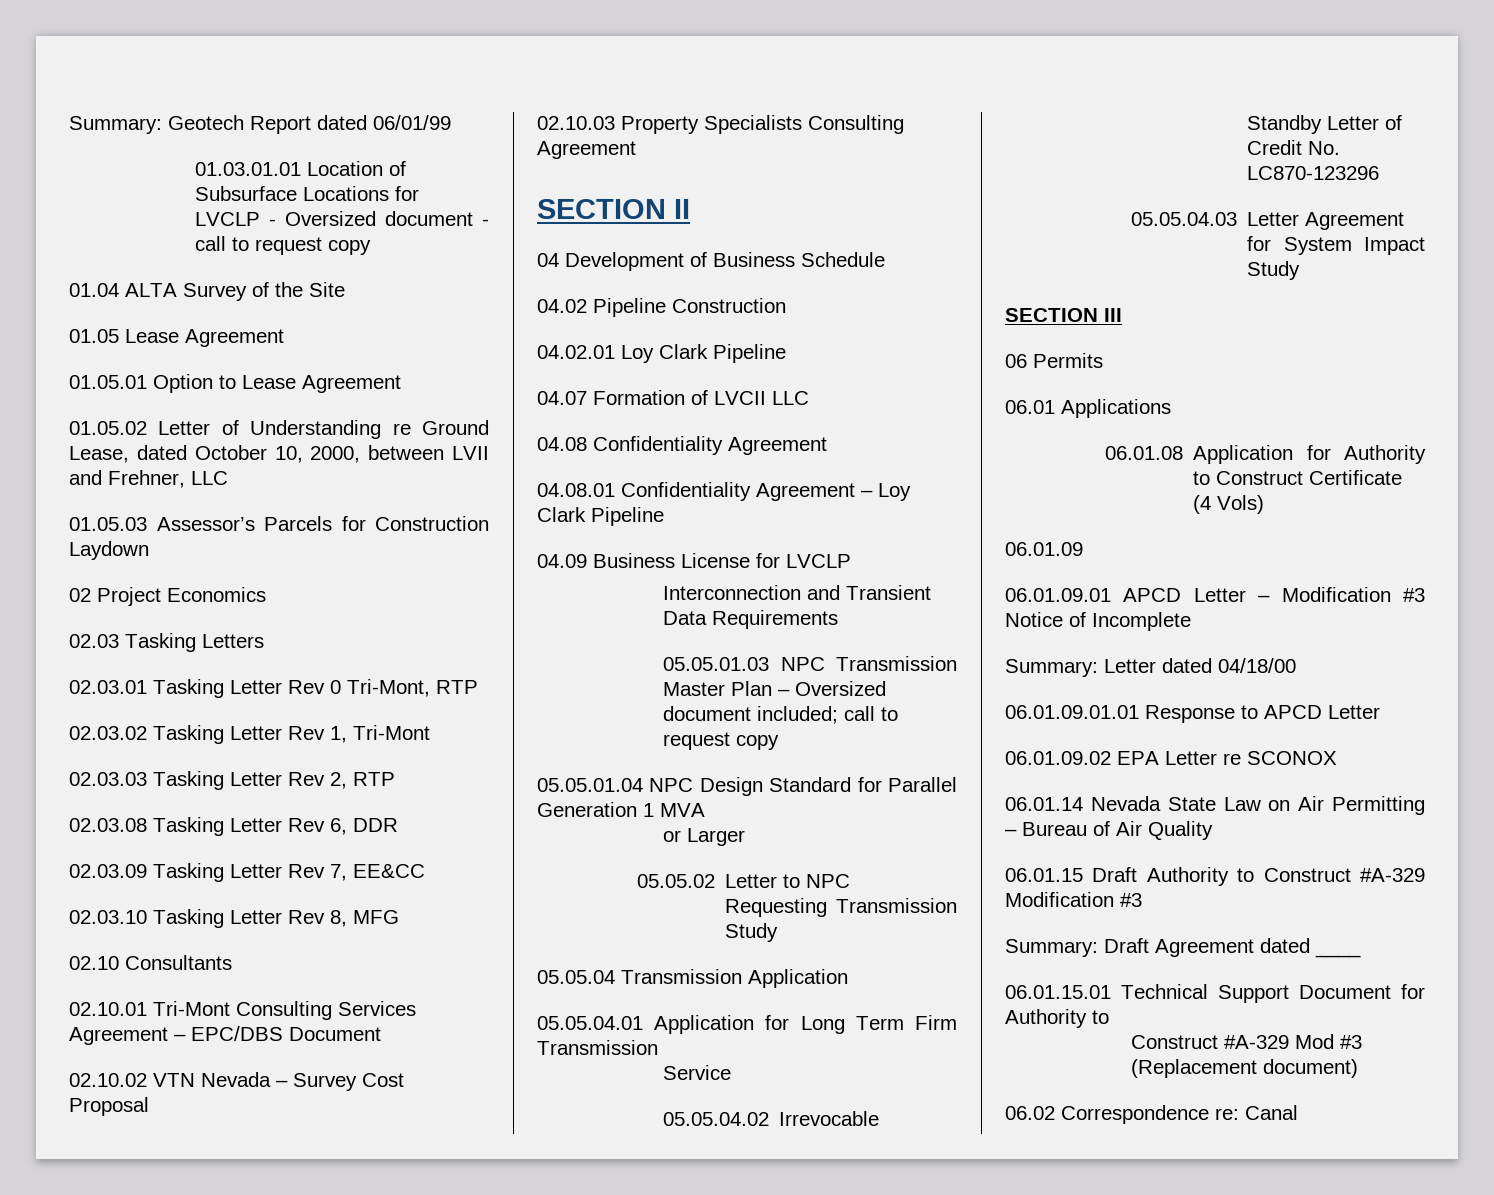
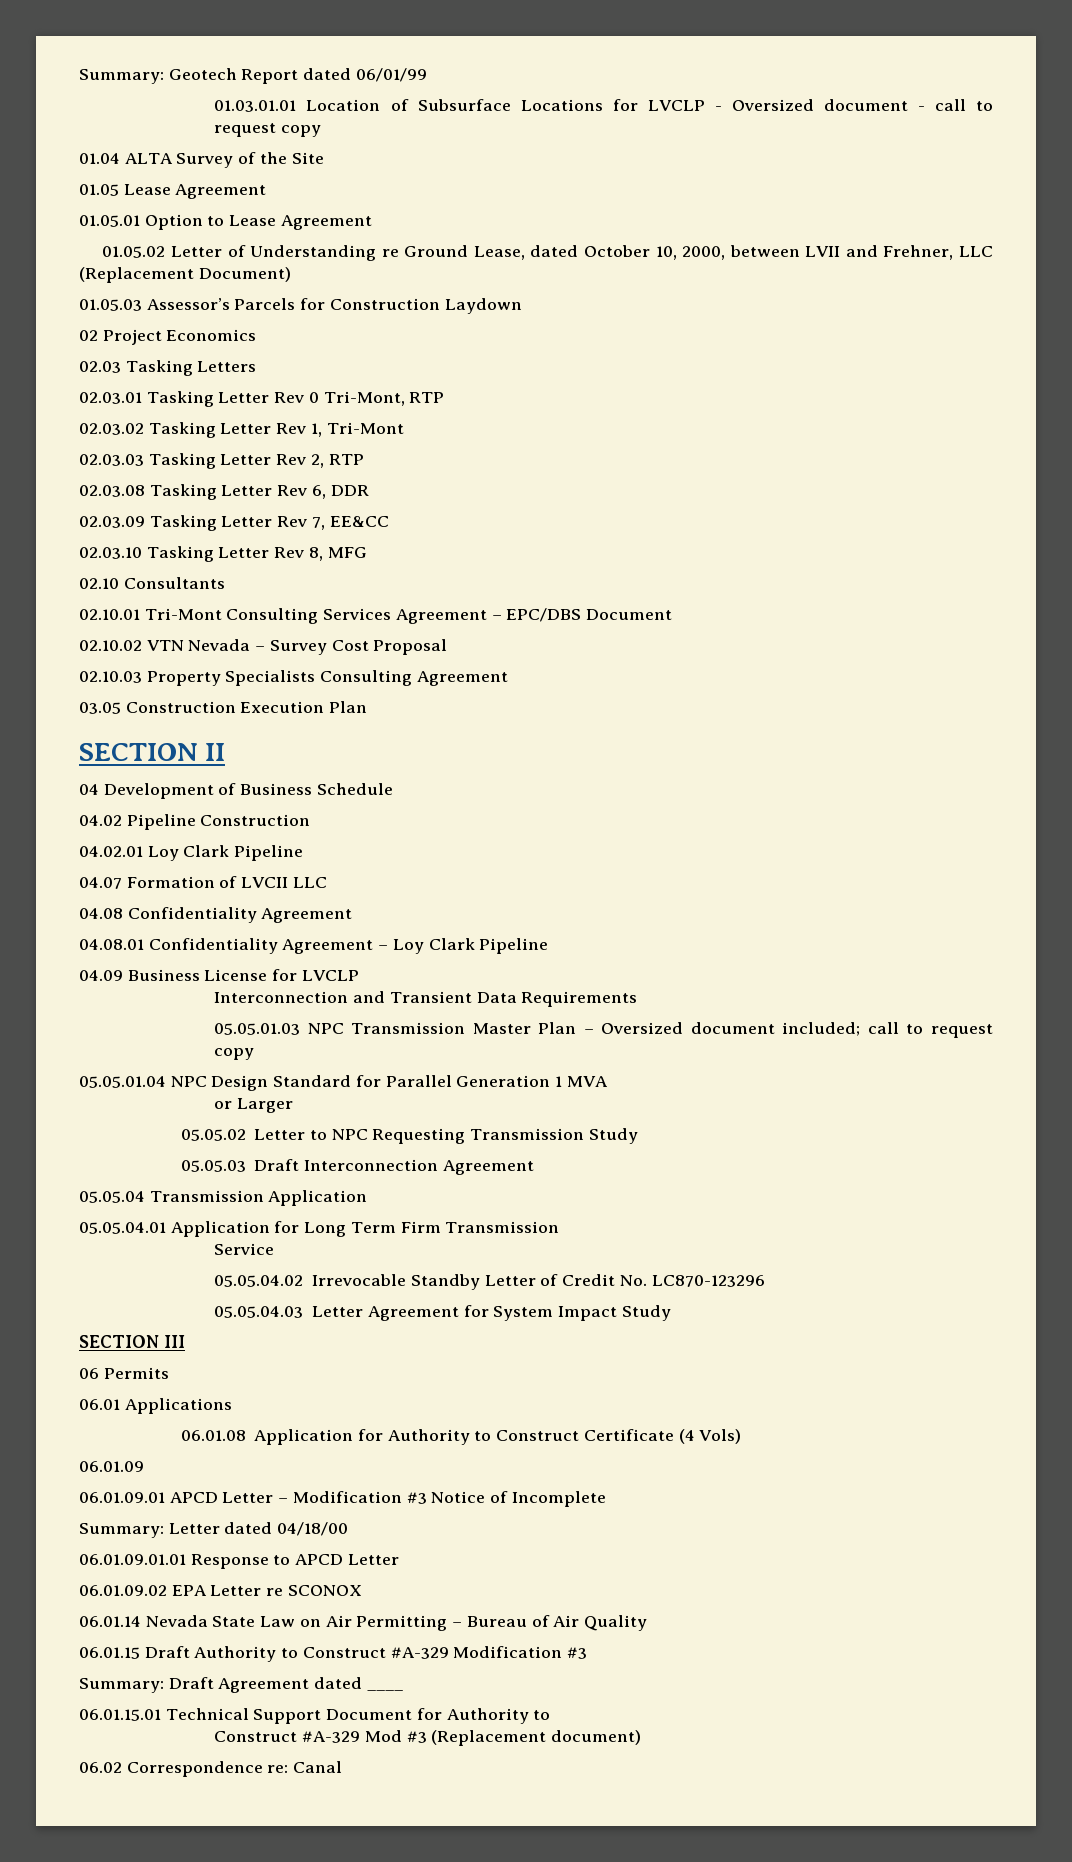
- 01.05.02 Letter of Understanding re Ground Lease, dated October 10, 2000, between LVII and Frehner, LLC
+ 01.05.02 Letter of Understanding re Ground Lease, dated October 10, 2000, between LVII and Frehner, LLC (Replacement Document)
+ 03.05 Construction Execution Plan
+ 05.05.03 Draft Interconnection Agreement

